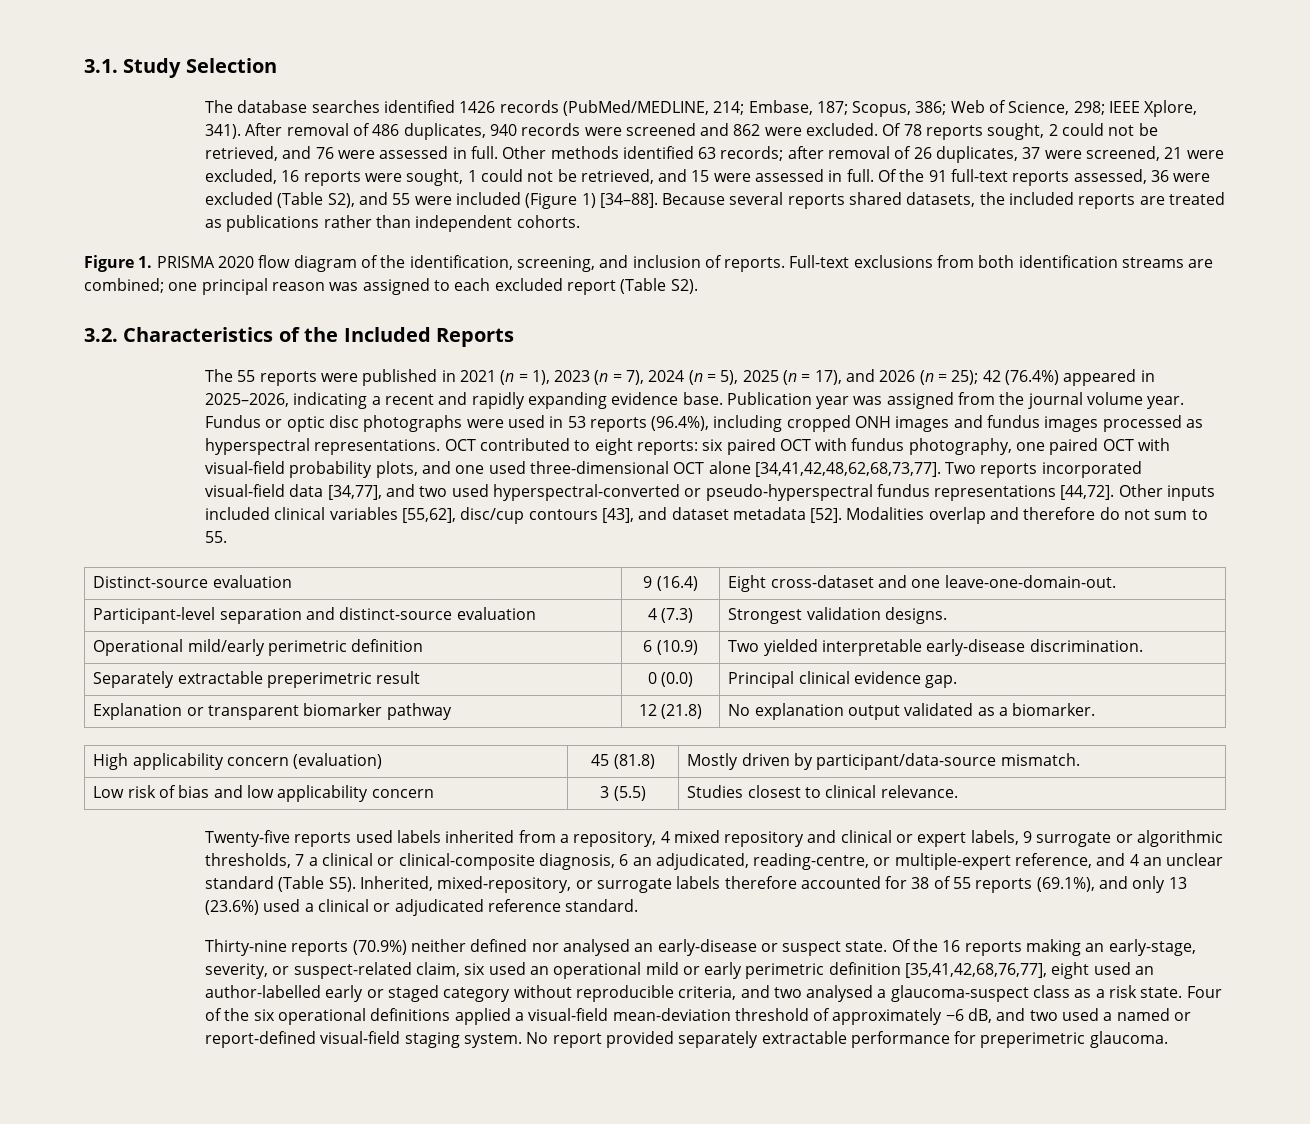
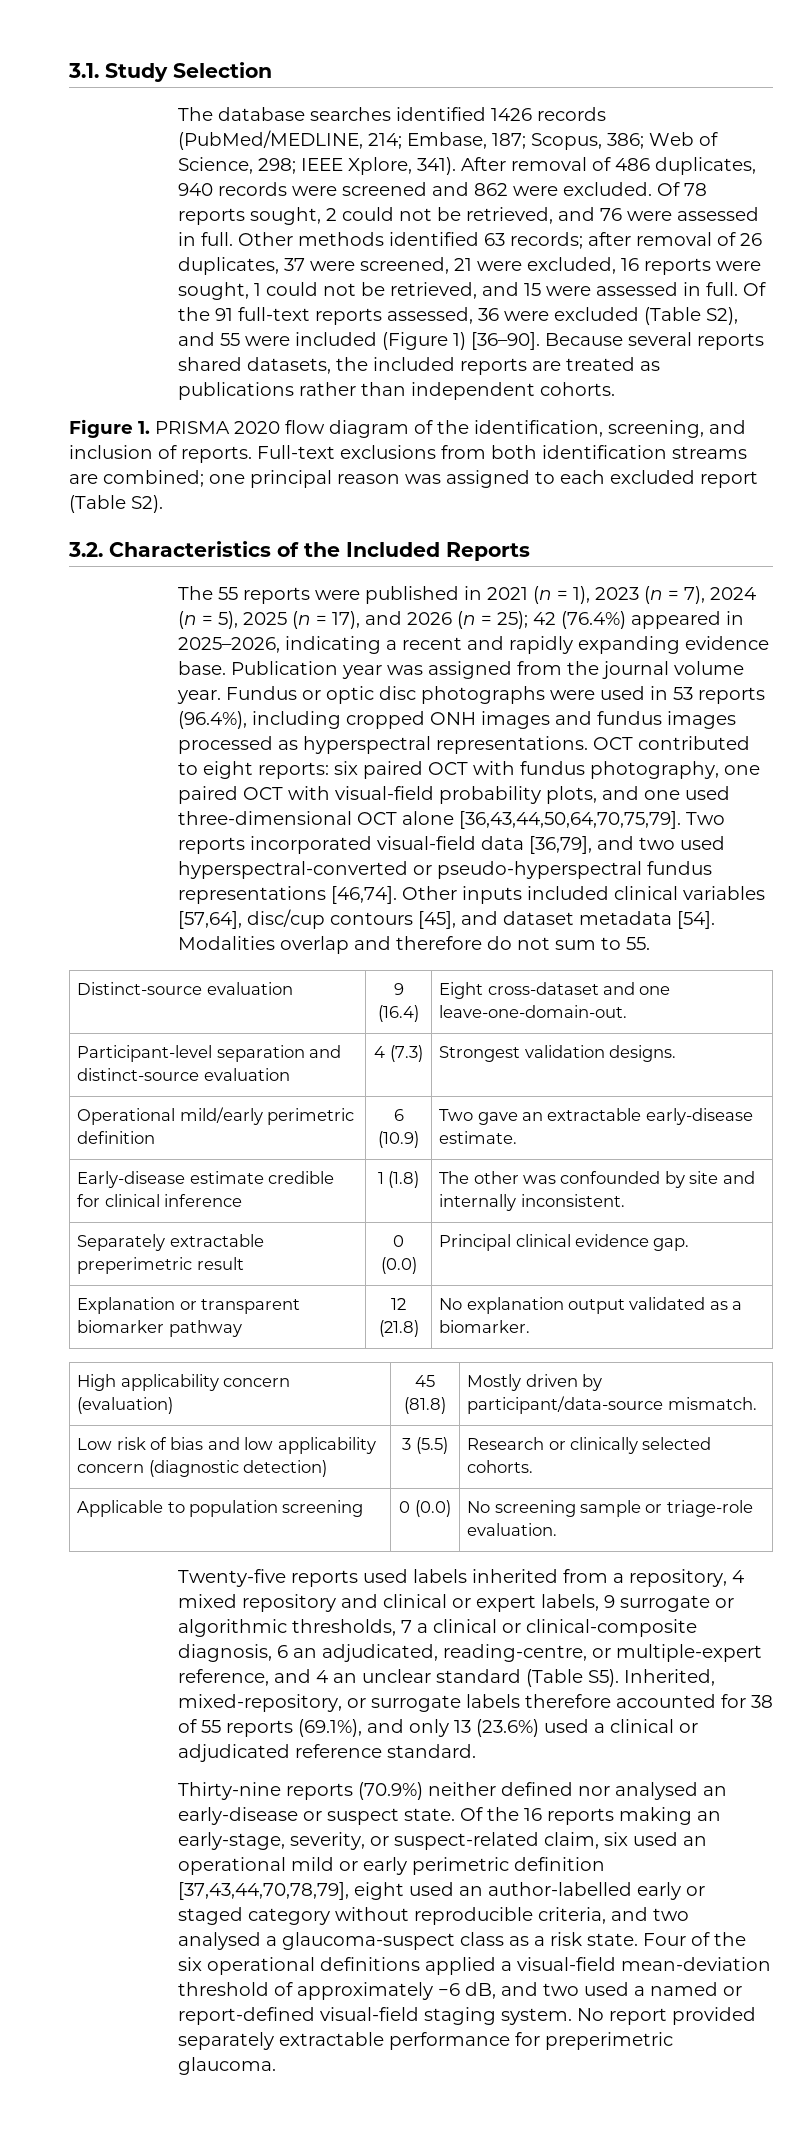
- Of the 91 full-text reports assessed, 36 were excluded (Table S2), and 55 were included (Figure 1) [34–88].
+ Of the 91 full-text reports assessed, 36 were excluded (Table S2), and 55 were included (Figure 1) [36–90].
- OCT contributed to eight reports: six paired OCT with fundus photography, one paired OCT with visual-field probability plots, and one used three-dimensional OCT alone [34,41,42,48,62,68,73,77].
+ OCT contributed to eight reports: six paired OCT with fundus photography, one paired OCT with visual-field probability plots, and one used three-dimensional OCT alone [36,43,44,50,64,70,75,79].
- Two reports incorporated visual-field data [34,77], and two used hyperspectral-converted or pseudo-hyperspectral fundus representations [44,72].
+ Two reports incorporated visual-field data [36,79], and two used hyperspectral-converted or pseudo-hyperspectral fundus representations [46,74].
- Other inputs included clinical variables [55,62], disc/cup contours [43], and dataset metadata [52].
+ Other inputs included clinical variables [57,64], disc/cup contours [45], and dataset metadata [54].
- Operational mild/early perimetric definition | 6 (10.9) | Two yielded interpretable early-disease discrimination.
+ Operational mild/early perimetric definition | 6 (10.9) | Two gave an extractable early-disease estimate.
+ Early-disease estimate credible for clinical inference | 1 (1.8) | The other was confounded by site and internally inconsistent.
- Low risk of bias and low applicability concern | 3 (5.5) | Studies closest to clinical relevance.
+ Low risk of bias and low applicability concern (diagnostic detection) | 3 (5.5) | Research or clinically selected cohorts.
+ Applicable to population screening | 0 (0.0) | No screening sample or triage-role evaluation.
- Of the 16 reports making an early-stage, severity, or suspect-related claim, six used an operational mild or early perimetric definition [35,41,42,68,76,77], eight used an author-labelled early or staged category without reproducible criteria, and two analysed a glaucoma-suspect class as a risk state.
+ Of the 16 reports making an early-stage, severity, or suspect-related claim, six used an operational mild or early perimetric definition [37,43,44,70,78,79], eight used an author-labelled early or staged category without reproducible criteria, and two analysed a glaucoma-suspect class as a risk state.

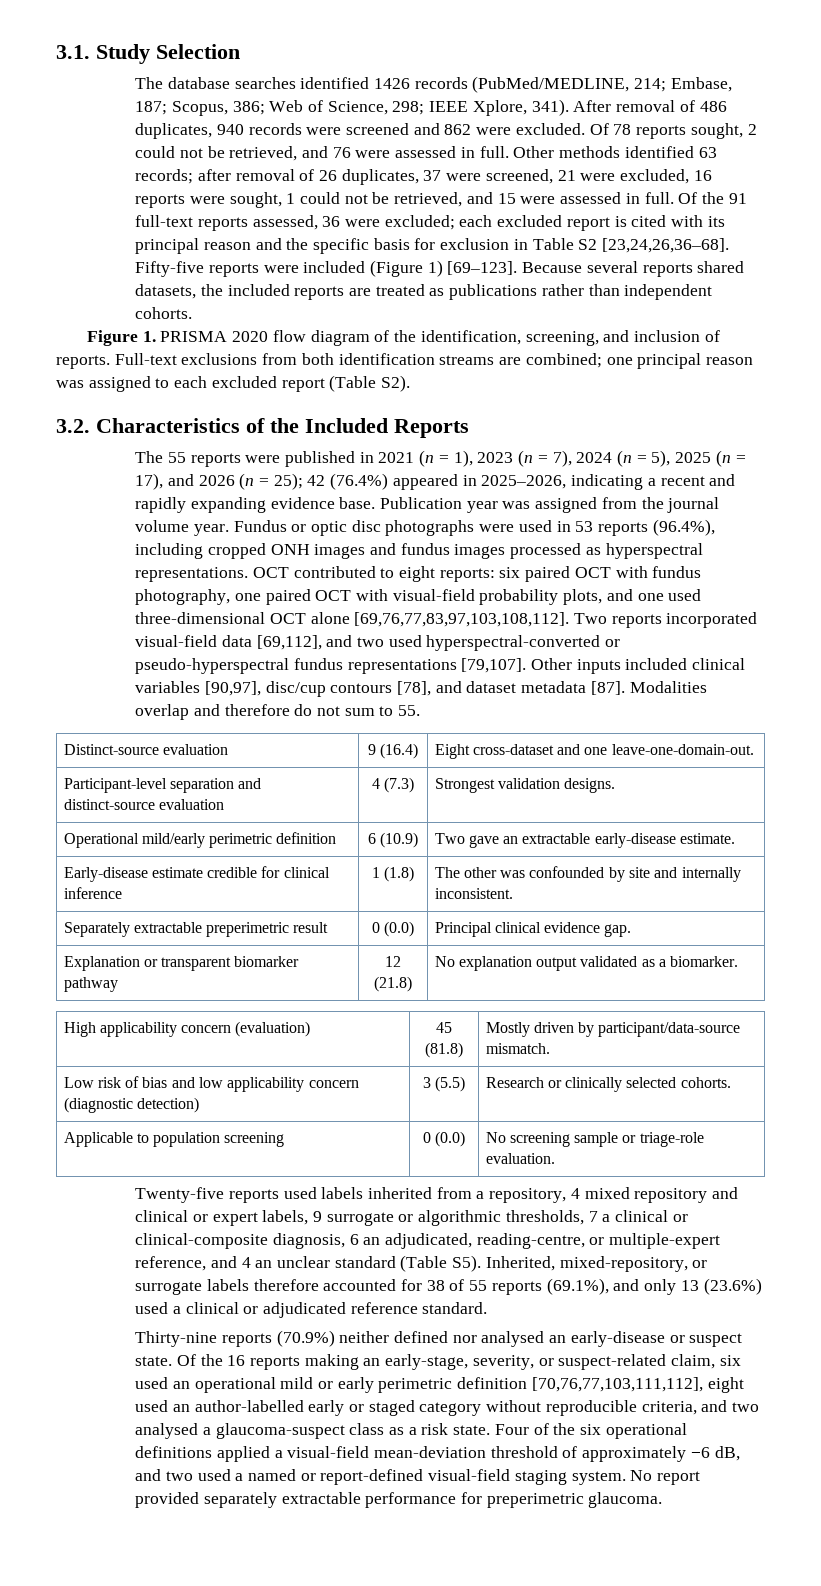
- Of the 91 full-text reports assessed, 36 were excluded (Table S2), and 55 were included (Figure 1) [36–90].
+ Of the 91 full-text reports assessed, 36 were excluded; each excluded report is cited with its principal reason and the specific basis for exclusion in Table S2 [23,24,26,36–68]. Fifty-five reports were included (Figure 1) [69–123].
- OCT contributed to eight reports: six paired OCT with fundus photography, one paired OCT with visual-field probability plots, and one used three-dimensional OCT alone [36,43,44,50,64,70,75,79].
+ OCT contributed to eight reports: six paired OCT with fundus photography, one paired OCT with visual-field probability plots, and one used three-dimensional OCT alone [69,76,77,83,97,103,108,112].
- Two reports incorporated visual-field data [36,79], and two used hyperspectral-converted or pseudo-hyperspectral fundus representations [46,74].
+ Two reports incorporated visual-field data [69,112], and two used hyperspectral-converted or pseudo-hyperspectral fundus representations [79,107].
- Other inputs included clinical variables [57,64], disc/cup contours [45], and dataset metadata [54].
+ Other inputs included clinical variables [90,97], disc/cup contours [78], and dataset metadata [87].
- Of the 16 reports making an early-stage, severity, or suspect-related claim, six used an operational mild or early perimetric definition [37,43,44,70,78,79], eight used an author-labelled early or staged category without reproducible criteria, and two analysed a glaucoma-suspect class as a risk state.
+ Of the 16 reports making an early-stage, severity, or suspect-related claim, six used an operational mild or early perimetric definition [70,76,77,103,111,112], eight used an author-labelled early or staged category without reproducible criteria, and two analysed a glaucoma-suspect class as a risk state.

